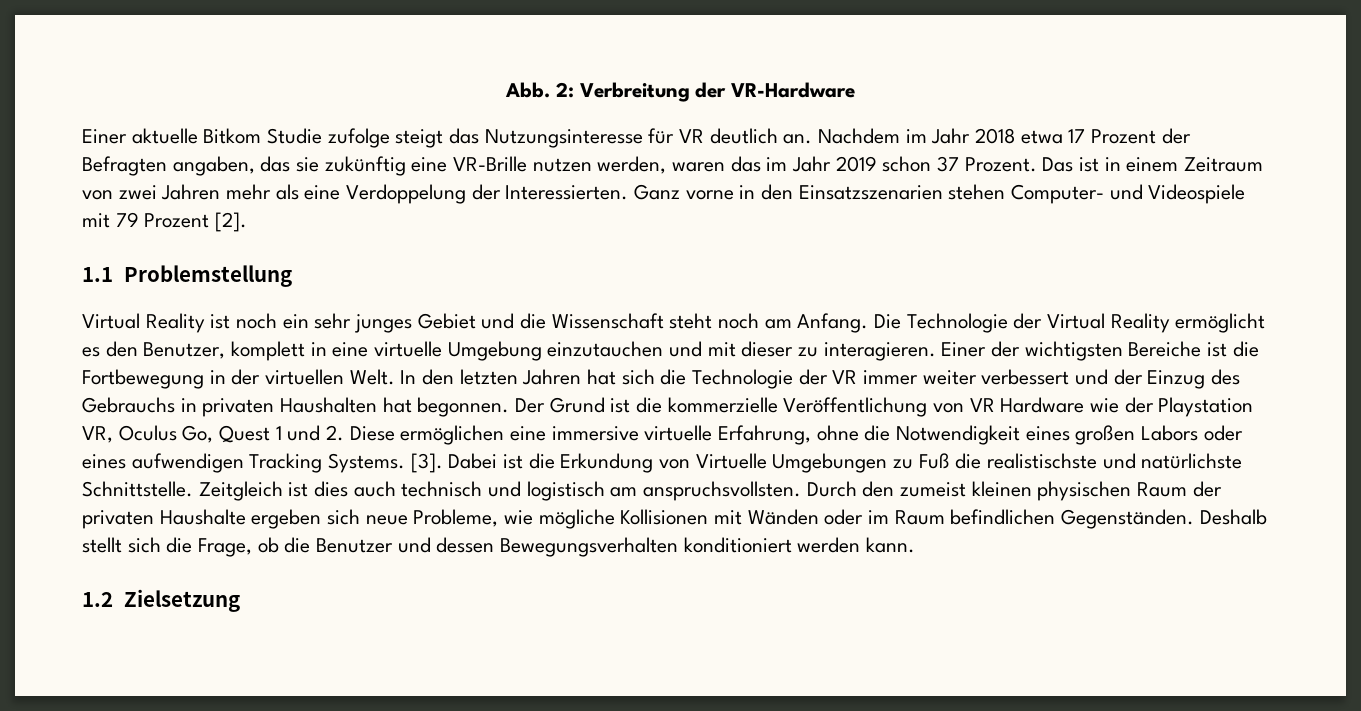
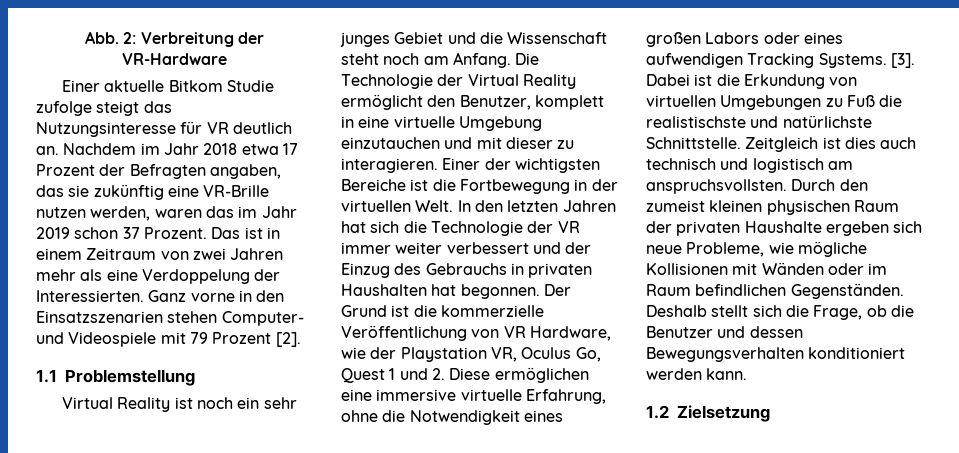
- Die Technologie der Virtual Reality ermöglicht es den Benutzer, komplett in eine virtuelle Umgebung einzutauchen und mit dieser zu interagieren.
+ Die Technologie der Virtual Reality ermöglicht den Benutzer, komplett in eine virtuelle Umgebung einzutauchen und mit dieser zu interagieren.
- Der Grund ist die kommerzielle Veröffentlichung von VR Hardware wie der Playstation VR, Oculus Go, Quest 1 und 2. Diese ermöglichen eine immersive virtuelle Erfahrung, ohne die Notwendigkeit eines großen Labors oder eines aufwendigen Tracking Systems.
+ Der Grund ist die kommerzielle Veröffentlichung von VR Hardware, wie der Playstation VR, Oculus Go, Quest 1 und 2. Diese ermöglichen eine immersive virtuelle Erfahrung, ohne die Notwendigkeit eines großen Labors oder eines aufwendigen Tracking Systems.
- Dabei ist die Erkundung von Virtuelle Umgebungen zu Fuß die realistischste und natürlichste Schnittstelle.
+ Dabei ist die Erkundung von virtuellen Umgebungen zu Fuß die realistischste und natürlichste Schnittstelle.

